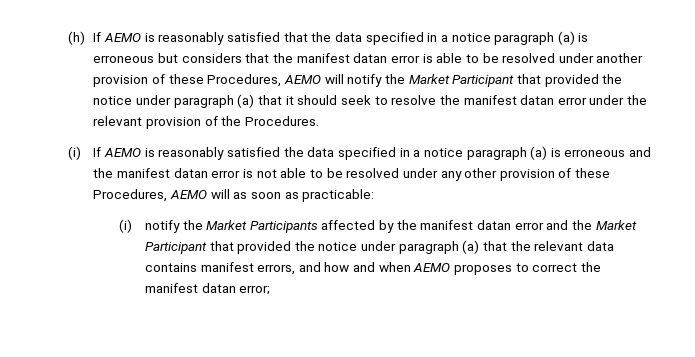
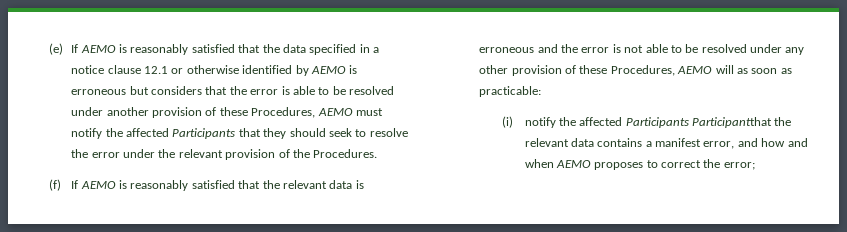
- (h) If AEMO is reasonably satisfied that the data specified in a notice paragraph (a) is erroneous but considers that the manifest datan error is able to be resolved under another provision of these Procedures, AEMO will notify the Market Participant that provided the notice under paragraph (a) that it should seek to resolve the manifest datan error under the relevant provision of the Procedures.
+ (e) If AEMO is reasonably satisfied that the data specified in a notice clause 12.1 or otherwise identified by AEMO is erroneous but considers that the error is able to be resolved under another provision of these Procedures, AEMO must notify the affected Participants that they should seek to resolve the error under the relevant provision of the Procedures.
- (i) If AEMO is reasonably satisfied the data specified in a notice paragraph (a) is erroneous and the manifest datan error is not able to be resolved under any other provision of these Procedures, AEMO will as soon as practicable:
+ (f) If AEMO is reasonably satisfied that the relevant data is erroneous and the error is not able to be resolved under any other provision of these Procedures, AEMO will as soon as practicable:
- (i) notify the Market Participants affected by the manifest datan error and the Market Participant that provided the notice under paragraph (a) that the relevant data contains manifest errors, and how and when AEMO proposes to correct the manifest datan error;
+ (i) notify the affected Participants Participantthat the relevant data contains a manifest error, and how and when AEMO proposes to correct the error;

